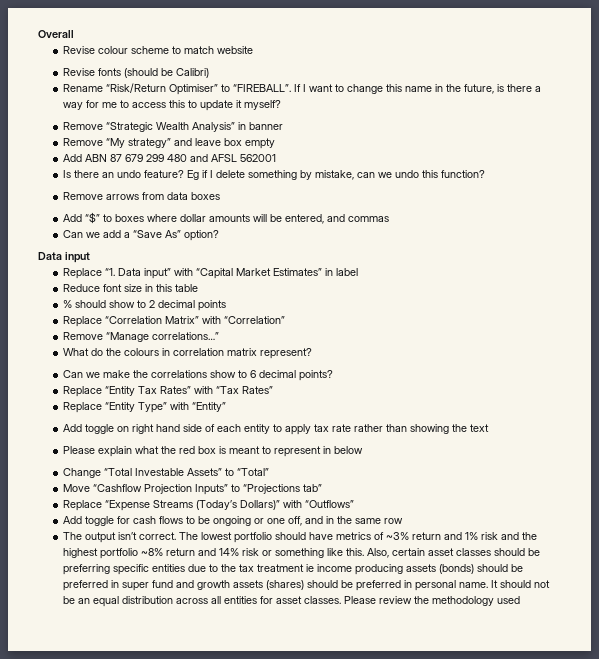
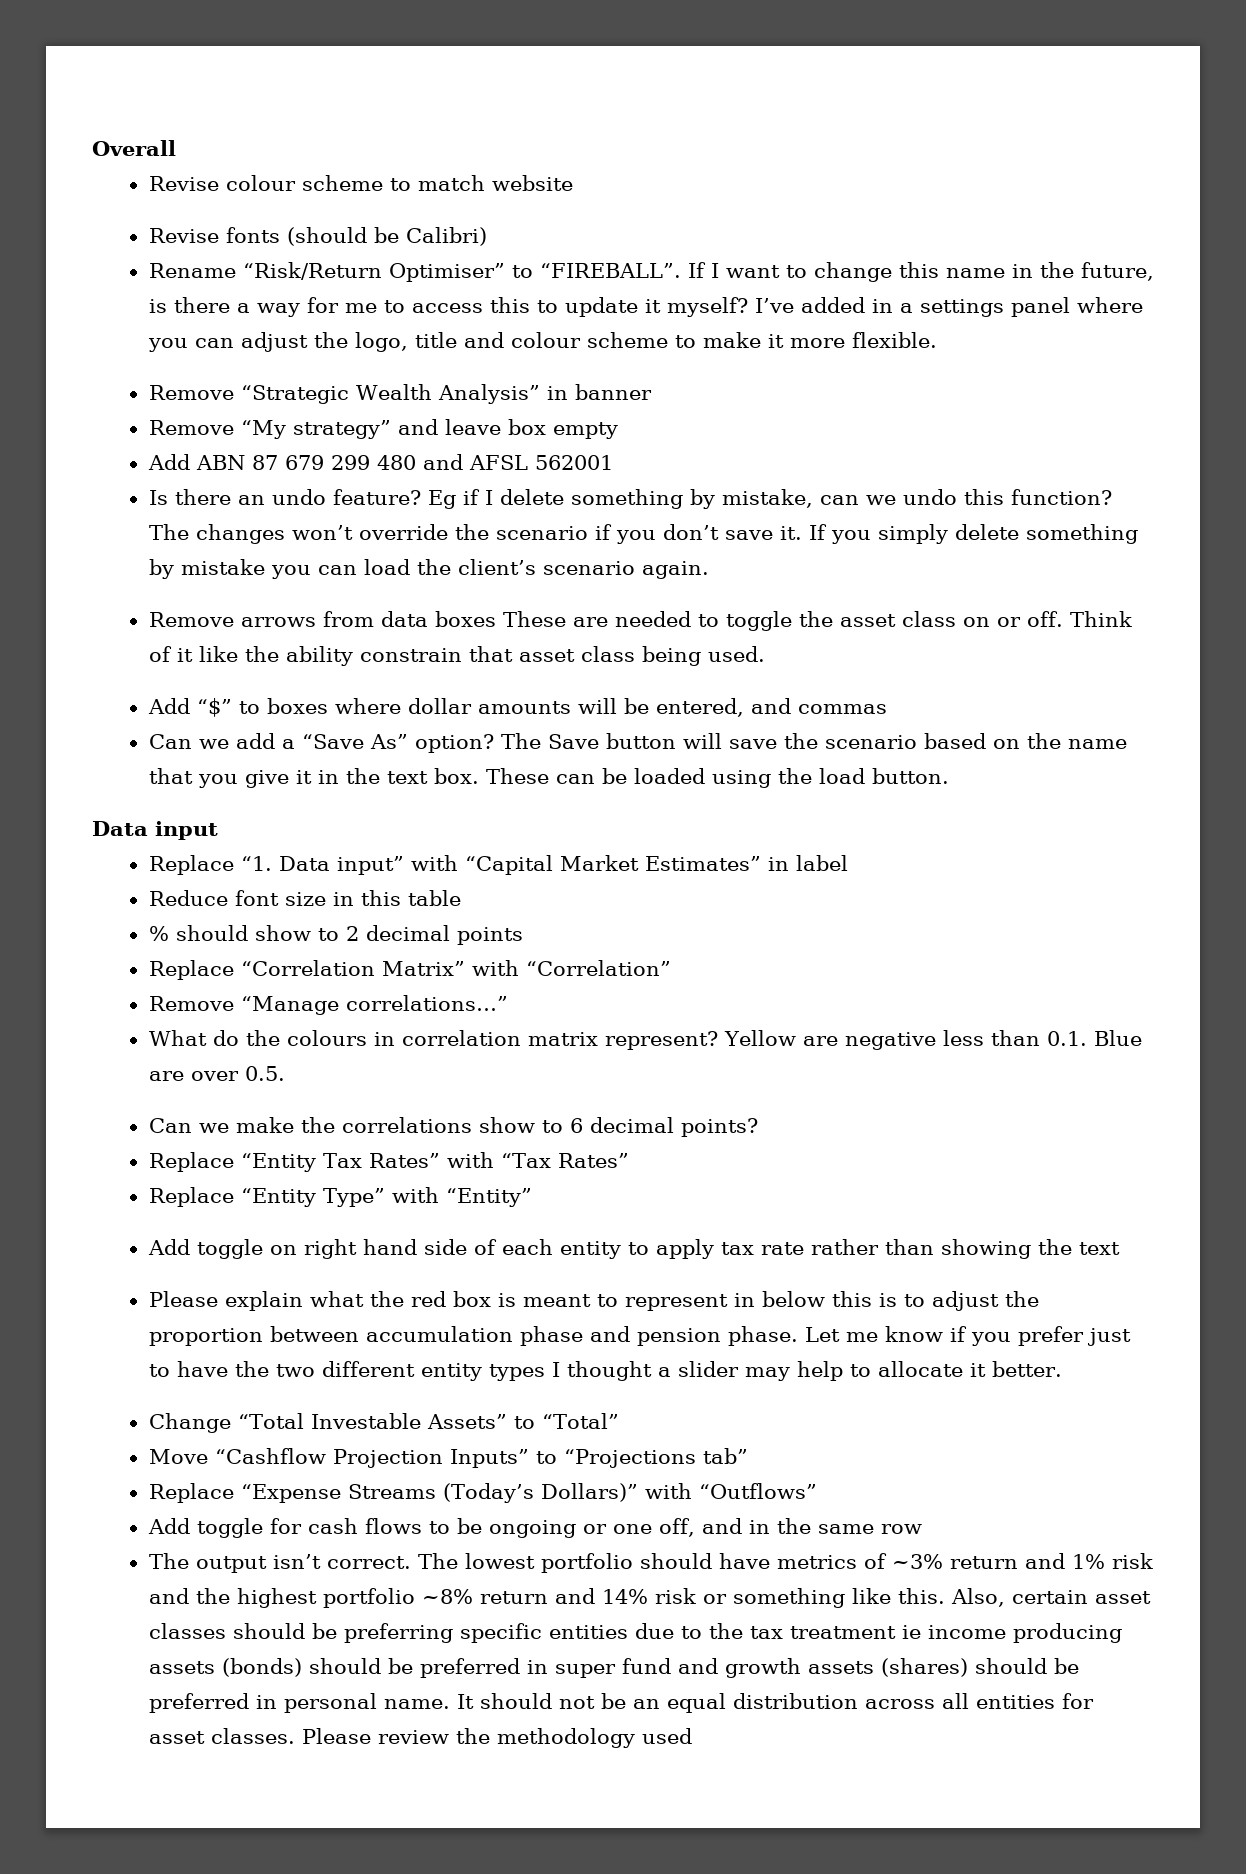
+ I’ve added in a settings panel where you can adjust the logo, title and colour scheme to make it more flexible.
+ The changes won’t override the scenario if you don’t save it. If you simply delete something by mistake you can load the client’s scenario again.
- Remove arrows from data boxes
+ Remove arrows from data boxes These are needed to toggle the asset class on or off. Think of it like the ability constrain that asset class being used.
+ The Save button will save the scenario based on the name that you give it in the text box. These can be loaded using the load button.
+ Yellow are negative less than 0.1. Blue are over 0.5.
- Please explain what the red box is meant to represent in below
+ Please explain what the red box is meant to represent in below this is to adjust the proportion between accumulation phase and pension phase. Let me know if you prefer just to have the two different entity types I thought a slider may help to allocate it better.

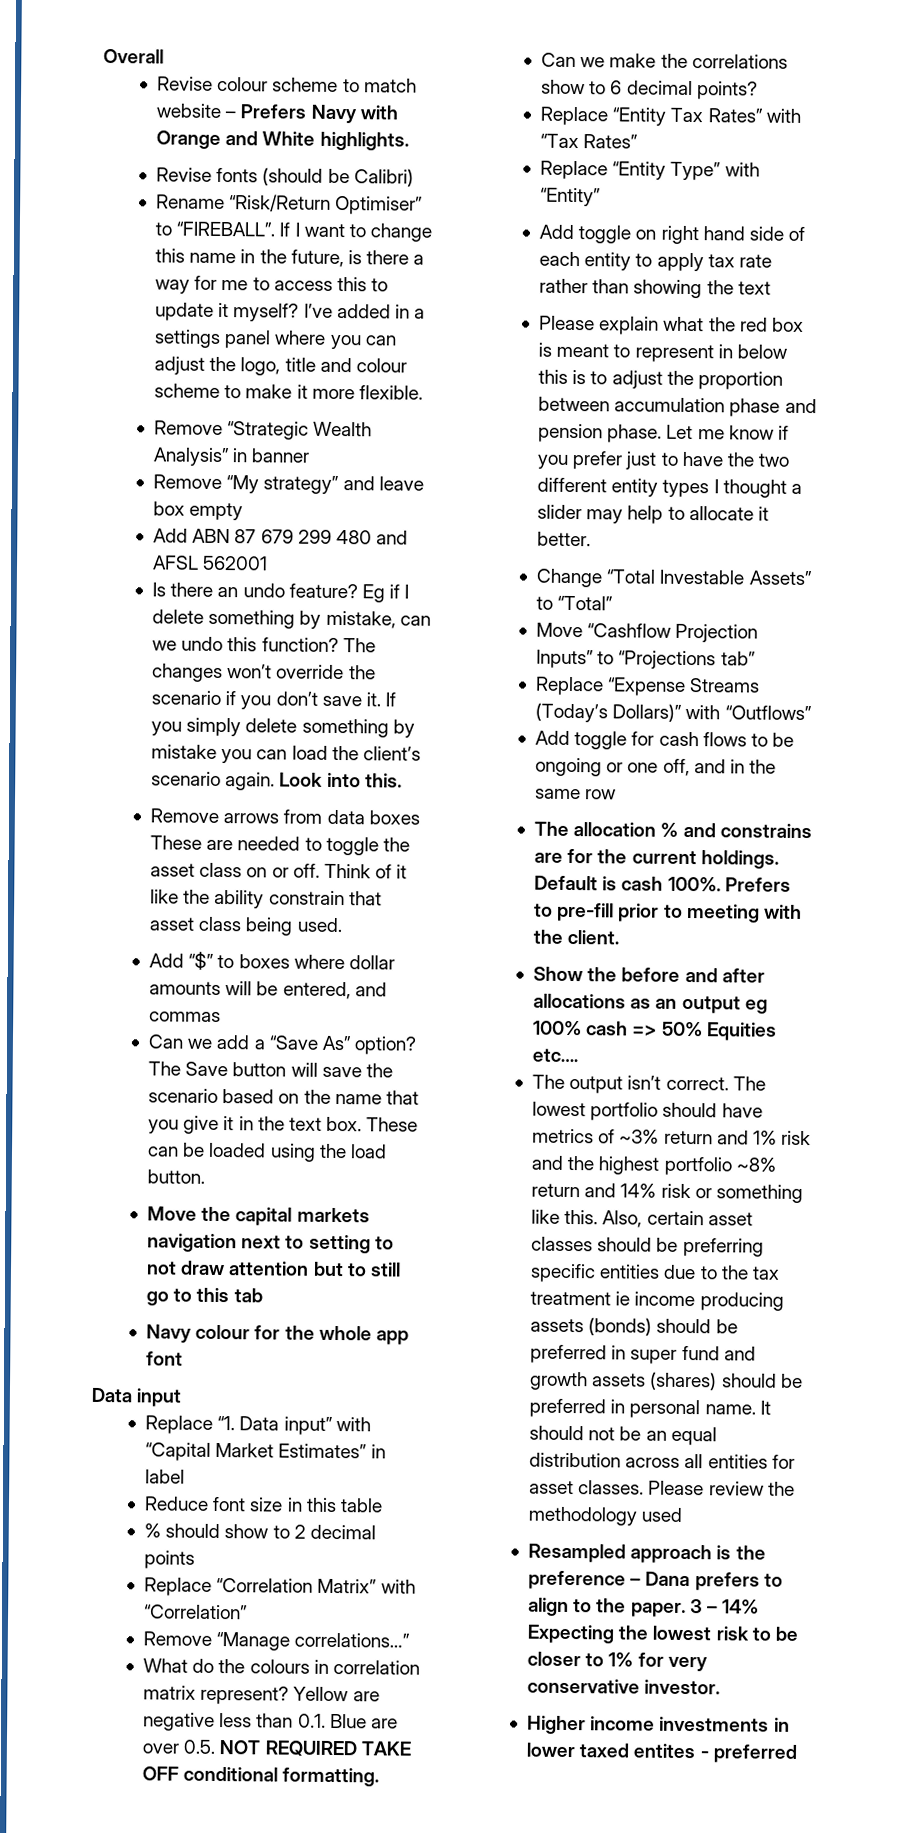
- Revise colour scheme to match website
+ Revise colour scheme to match website – Prefers Navy with Orange and White highlights.
+ Look into this.
+ Move the capital markets navigation next to setting to not draw attention but to still go to this tab
+ Navy colour for the whole app font
- Yellow are negative less than 0.1. Blue are over 0.5.
+ Yellow are negative less than 0.1. Blue are over 0.5. NOT REQUIRED TAKE OFF conditional formatting.
+ The allocation % and constrains are for the current holdings. Default is cash 100%. Prefers to pre-fill prior to meeting with the client.
+ Show the before and after allocations as an output eg 100% cash => 50% Equities etc….
+ Resampled approach is the preference – Dana prefers to align to the paper. 3 – 14% Expecting the lowest risk to be closer to 1% for very conservative investor.
+ Higher income investments in lower taxed entites - preferred

